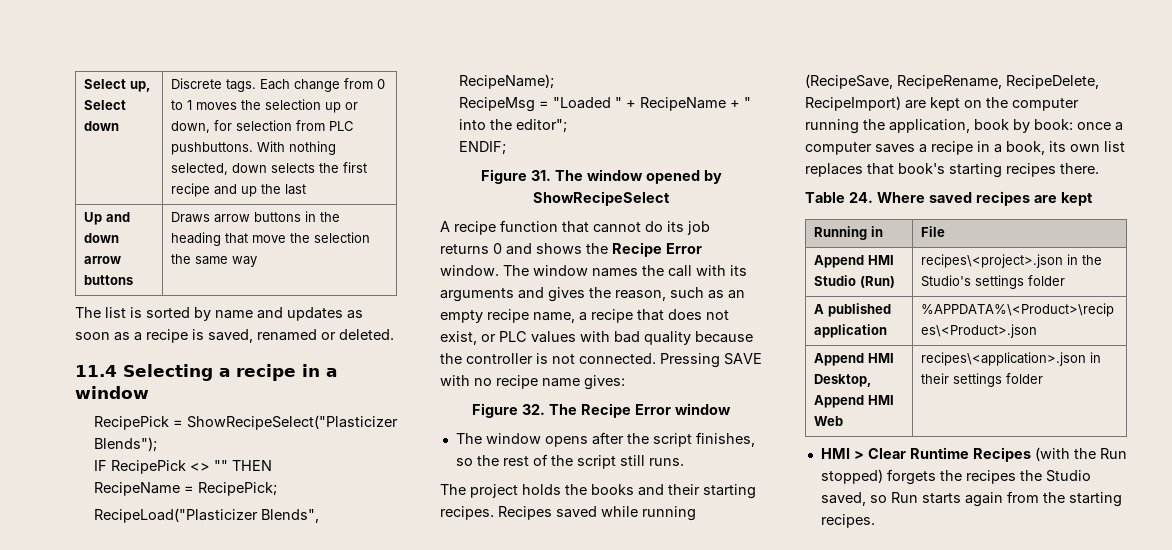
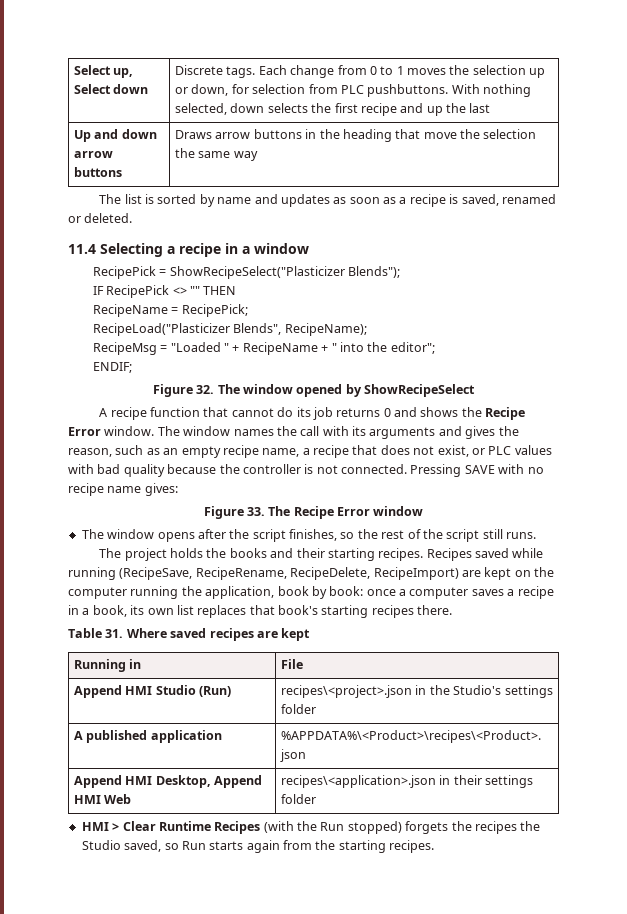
- Figure 31. The window opened by ShowRecipeSelect
+ Figure 32. The window opened by ShowRecipeSelect
- Figure 32. The Recipe Error window
+ Figure 33. The Recipe Error window
- Table 24. Where saved recipes are kept
+ Table 31. Where saved recipes are kept

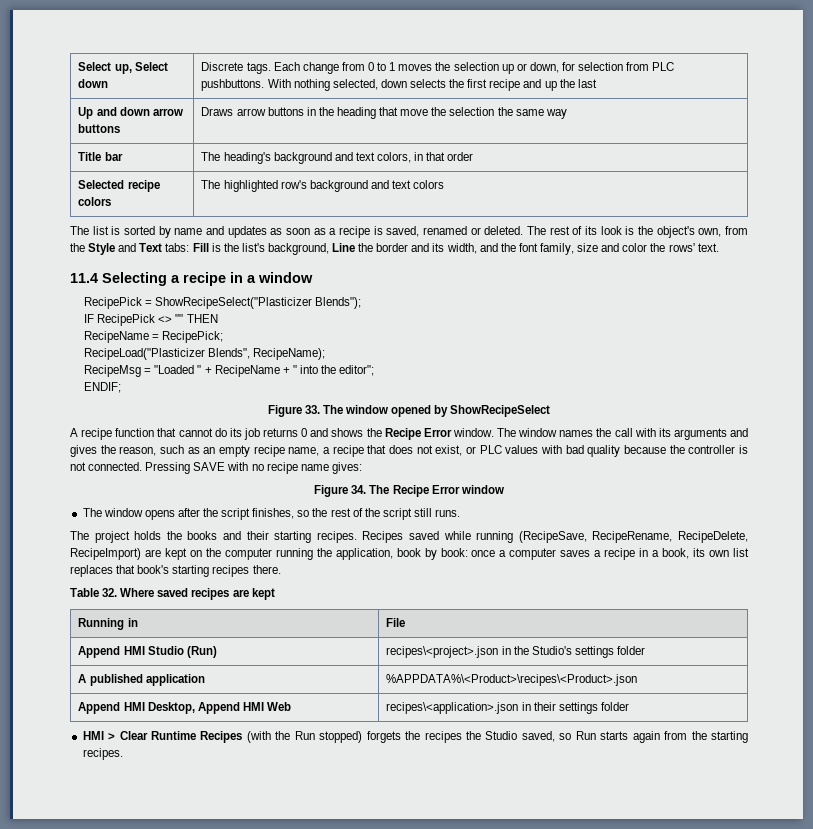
+ Title bar | The heading's background and text colors, in that order
+ Selected recipe colors | The highlighted row's background and text colors
+ The rest of its look is the object's own, from the Style and Text tabs: Fill is the list's background, Line the border and its width, and the font family, size and color the rows' text.
- Figure 32. The window opened by ShowRecipeSelect
+ Figure 33. The window opened by ShowRecipeSelect
- Figure 33. The Recipe Error window
+ Figure 34. The Recipe Error window
- Table 31. Where saved recipes are kept
+ Table 32. Where saved recipes are kept

